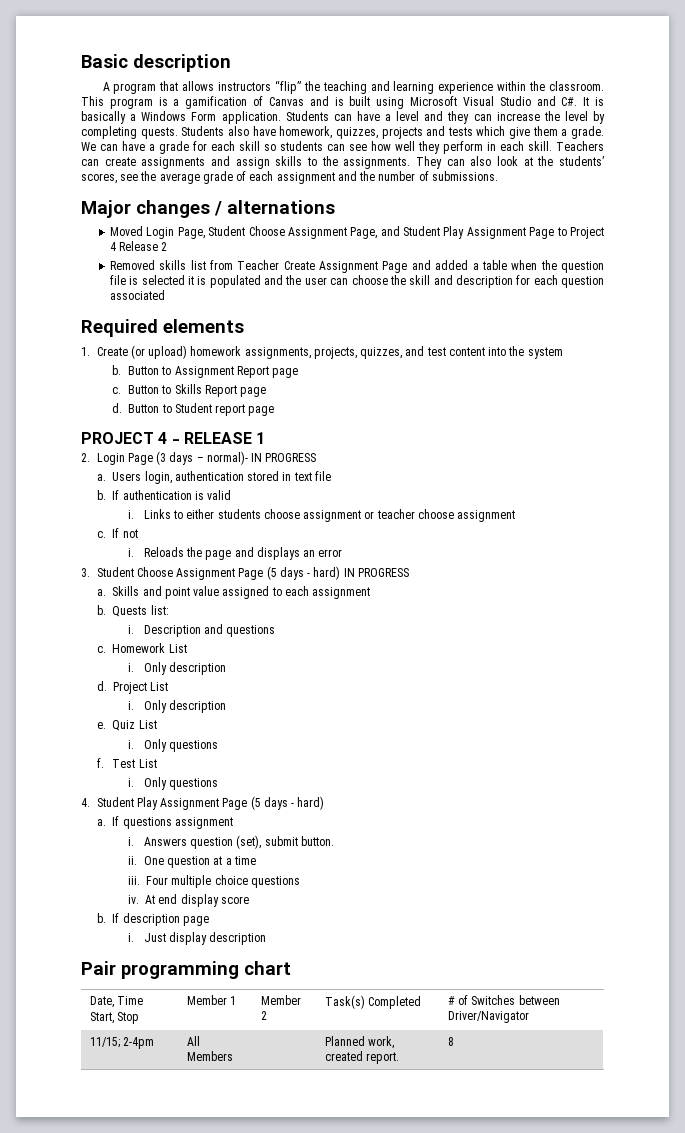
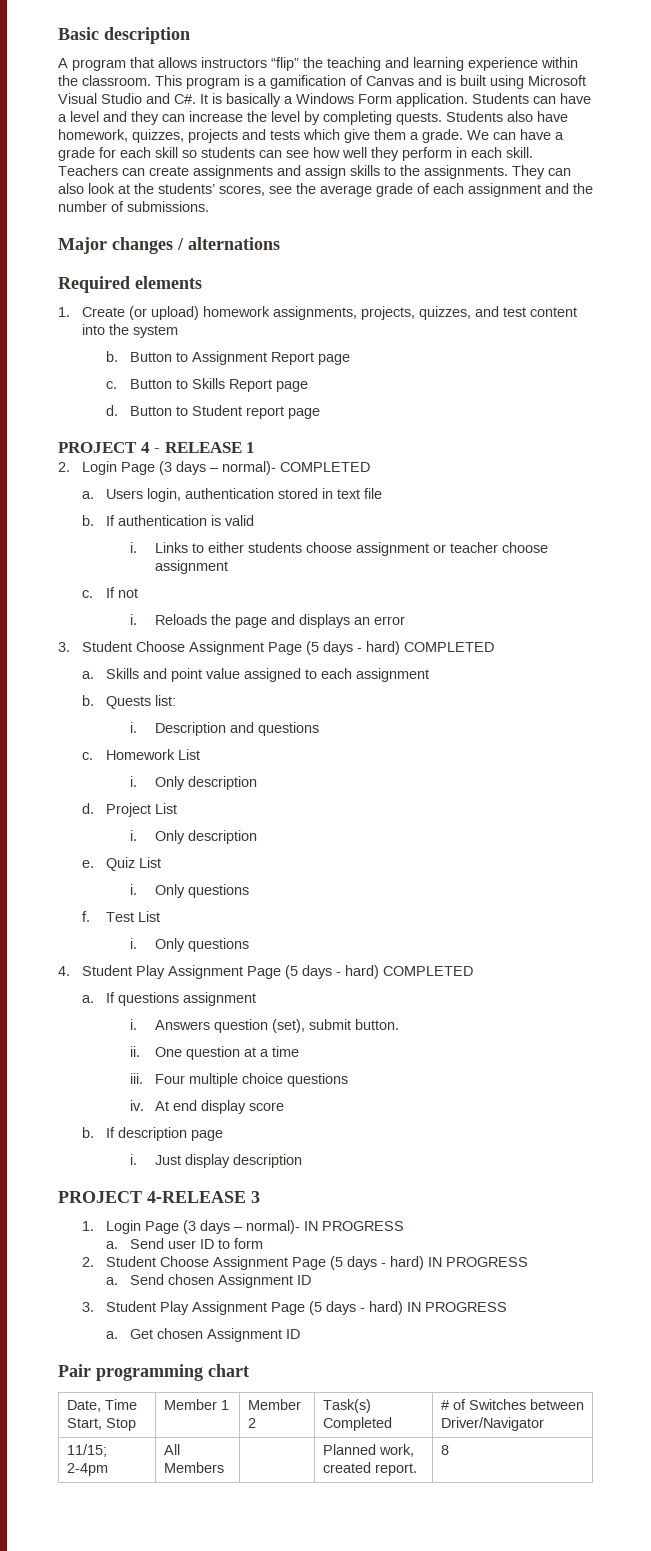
- Moved Login Page, Student Choose Assignment Page, and Student Play Assignment Page to Project 4 Release 2
- Removed skills list from Teacher Create Assignment Page and added a table when the question file is selected it is populated and the user can choose the skill and description for each question associated
- 2. Login Page (3 days – normal)- IN PROGRESS
+ 2. Login Page (3 days – normal)- COMPLETED
- 3. Student Choose Assignment Page (5 days - hard) IN PROGRESS
+ 3. Student Choose Assignment Page (5 days - hard) COMPLETED
- 4. Student Play Assignment Page (5 days - hard)
+ 4. Student Play Assignment Page (5 days - hard) COMPLETED
+ PROJECT 4-RELEASE 3
+ 1. Login Page (3 days – normal)- IN PROGRESS
+ a. Send user ID to form
+ 2. Student Choose Assignment Page (5 days - hard) IN PROGRESS
+ a. Send chosen Assignment ID
+ 3. Student Play Assignment Page (5 days - hard) IN PROGRESS
+ a. Get chosen Assignment ID

